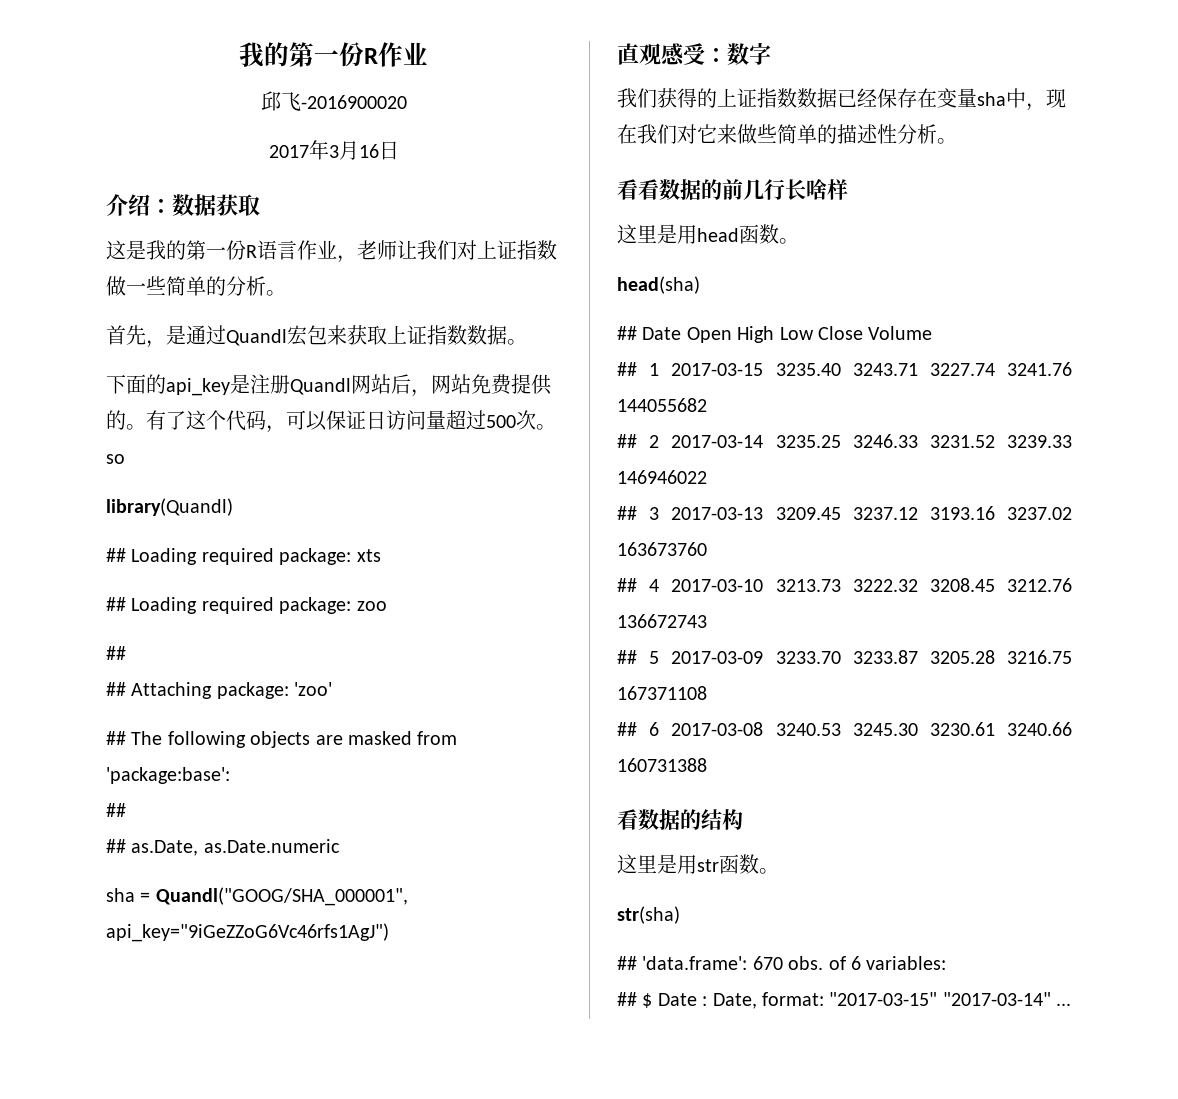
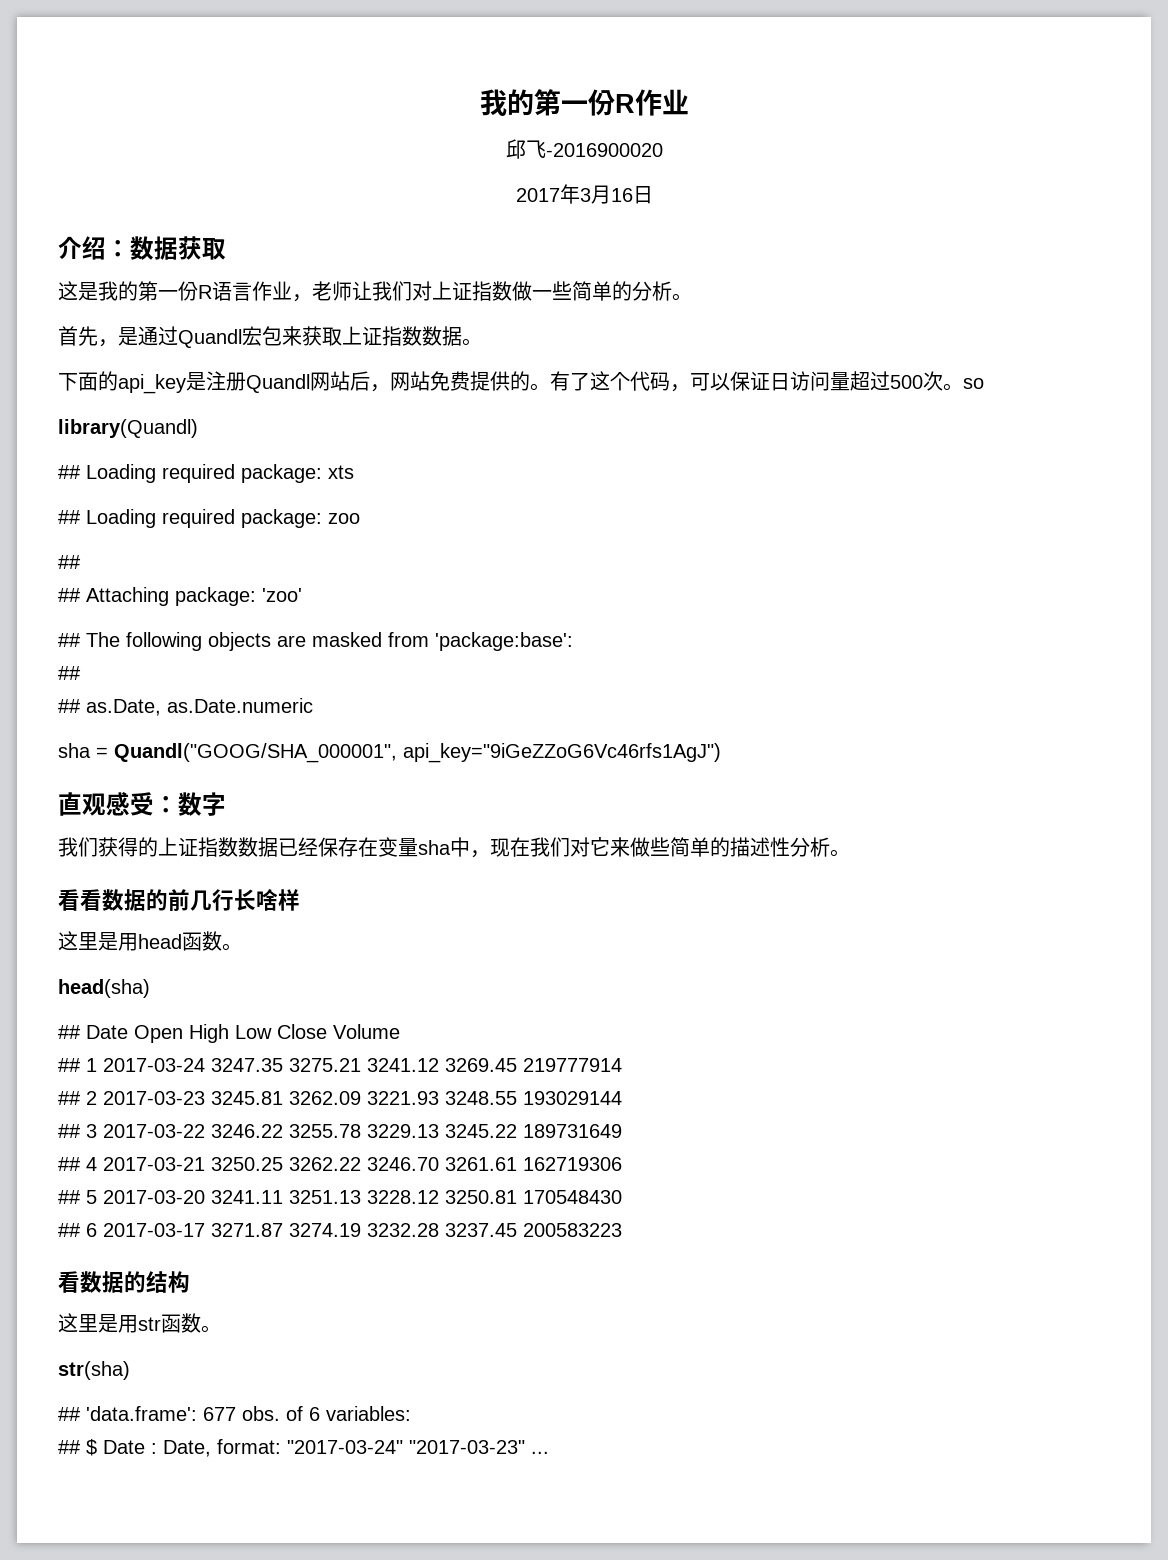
- ## 1 2017-03-15 3235.40 3243.71 3227.74 3241.76 144055682
- ## 2 2017-03-14 3235.25 3246.33 3231.52 3239.33 146946022
- ## 3 2017-03-13 3209.45 3237.12 3193.16 3237.02 163673760
- ## 4 2017-03-10 3213.73 3222.32 3208.45 3212.76 136672743
- ## 5 2017-03-09 3233.70 3233.87 3205.28 3216.75 167371108
- ## 6 2017-03-08 3240.53 3245.30 3230.61 3240.66 160731388
+ ## 1 2017-03-24 3247.35 3275.21 3241.12 3269.45 219777914
+ ## 2 2017-03-23 3245.81 3262.09 3221.93 3248.55 193029144
+ ## 3 2017-03-22 3246.22 3255.78 3229.13 3245.22 189731649
+ ## 4 2017-03-21 3250.25 3262.22 3246.70 3261.61 162719306
+ ## 5 2017-03-20 3241.11 3251.13 3228.12 3250.81 170548430
+ ## 6 2017-03-17 3271.87 3274.19 3232.28 3237.45 200583223
- ## 'data.frame': 670 obs. of 6 variables:
+ ## 'data.frame': 677 obs. of 6 variables:
- ## $ Date : Date, format: "2017-03-15" "2017-03-14" ...
+ ## $ Date : Date, format: "2017-03-24" "2017-03-23" ...

